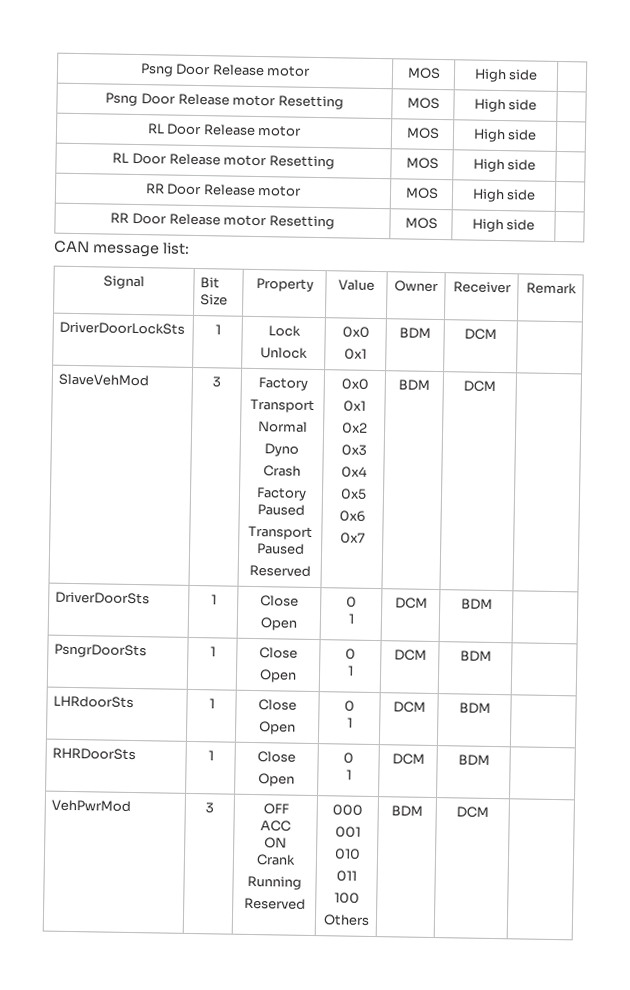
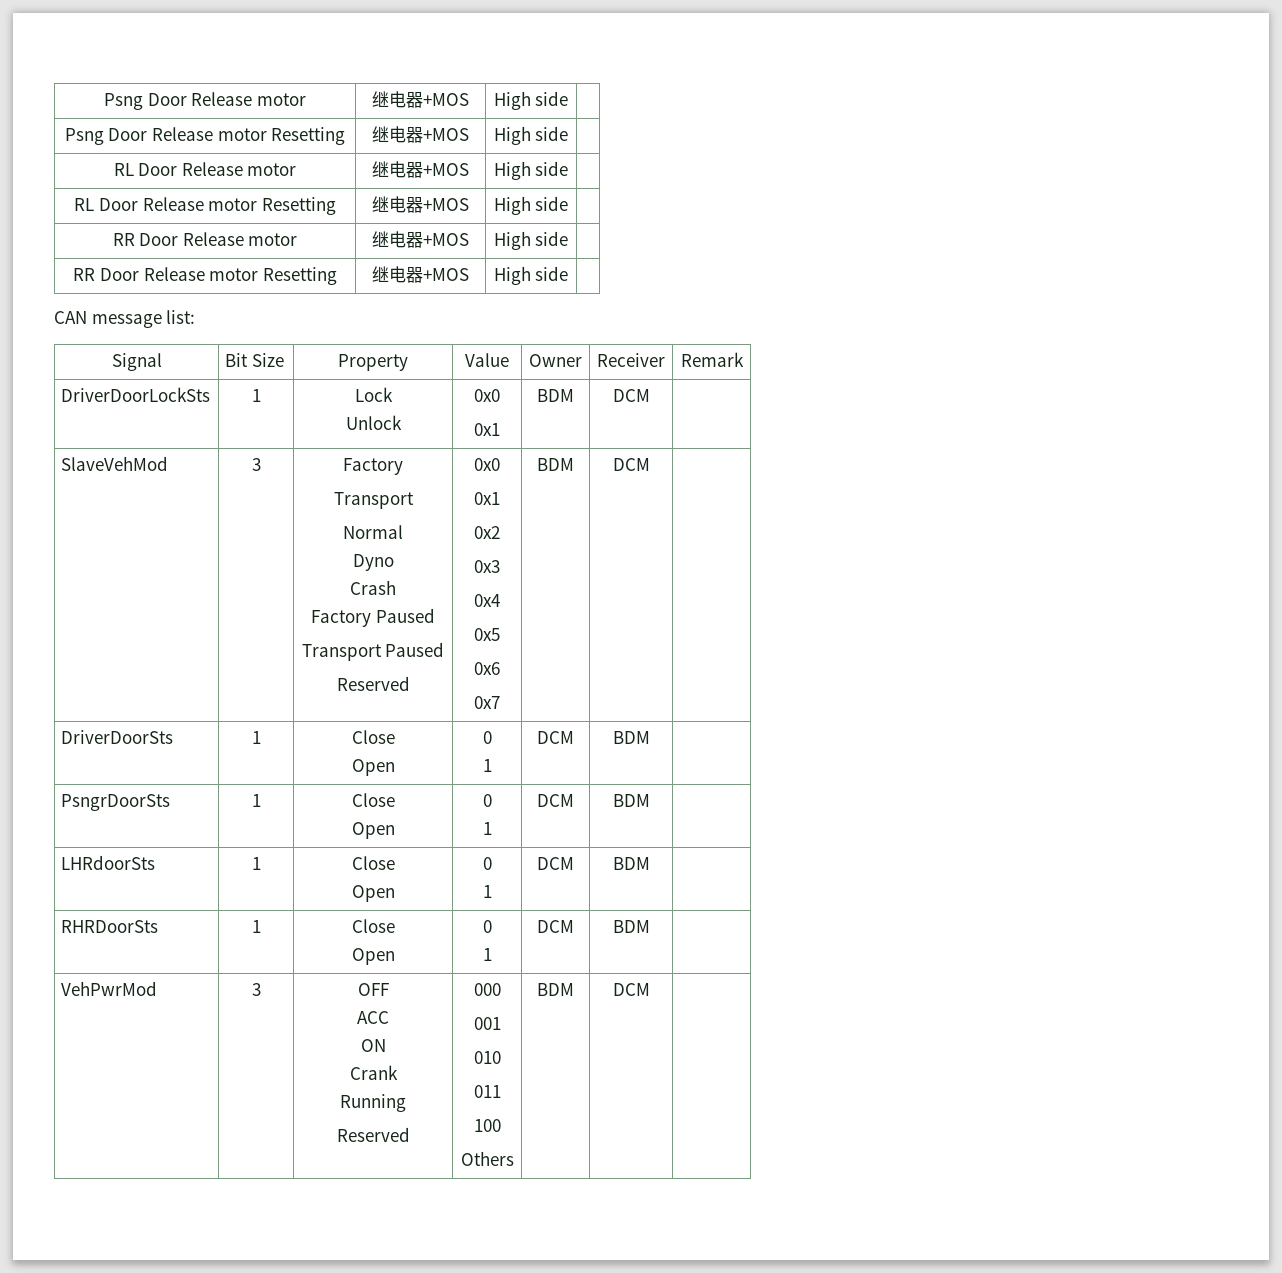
- Psng Door Release motor | MOS | High side |
+ Psng Door Release motor | 继电器+MOS | High side |
- Psng Door Release motor Resetting | MOS | High side |
+ Psng Door Release motor Resetting | 继电器+MOS | High side |
- RL Door Release motor | MOS | High side |
+ RL Door Release motor | 继电器+MOS | High side |
- RL Door Release motor Resetting | MOS | High side |
+ RL Door Release motor Resetting | 继电器+MOS | High side |
- RR Door Release motor | MOS | High side |
+ RR Door Release motor | 继电器+MOS | High side |
- RR Door Release motor Resetting | MOS | High side |
+ RR Door Release motor Resetting | 继电器+MOS | High side |

